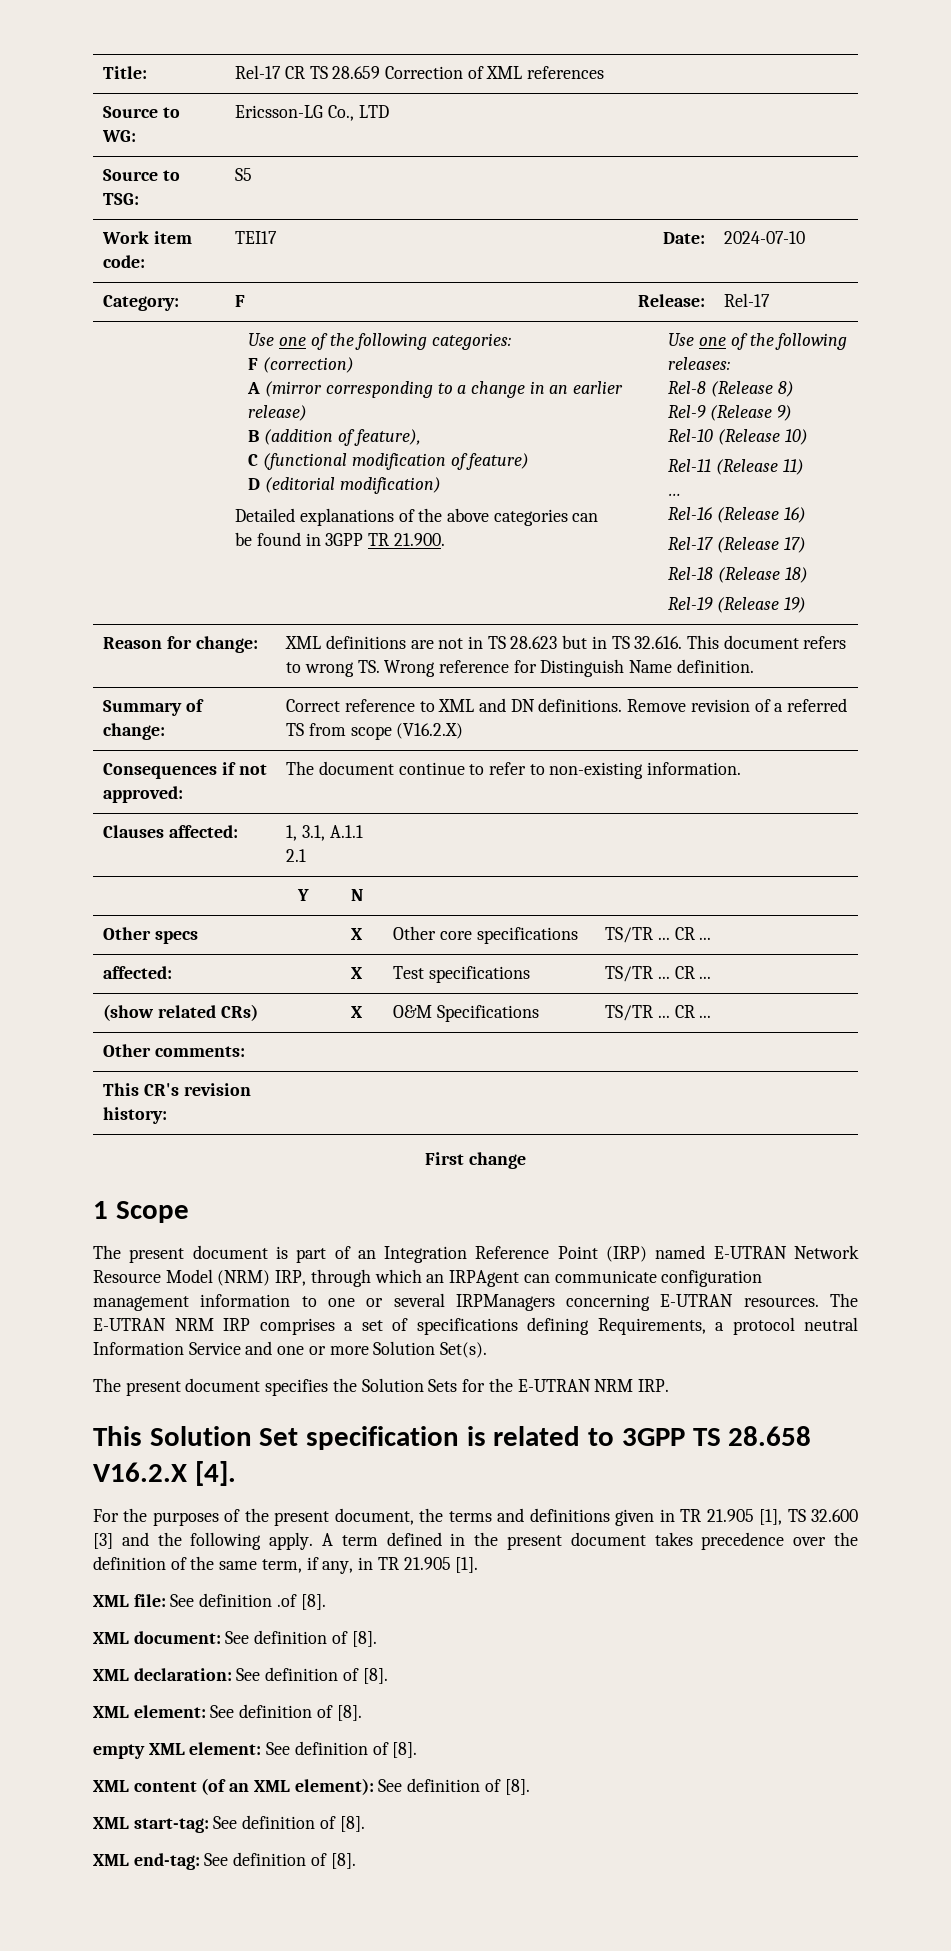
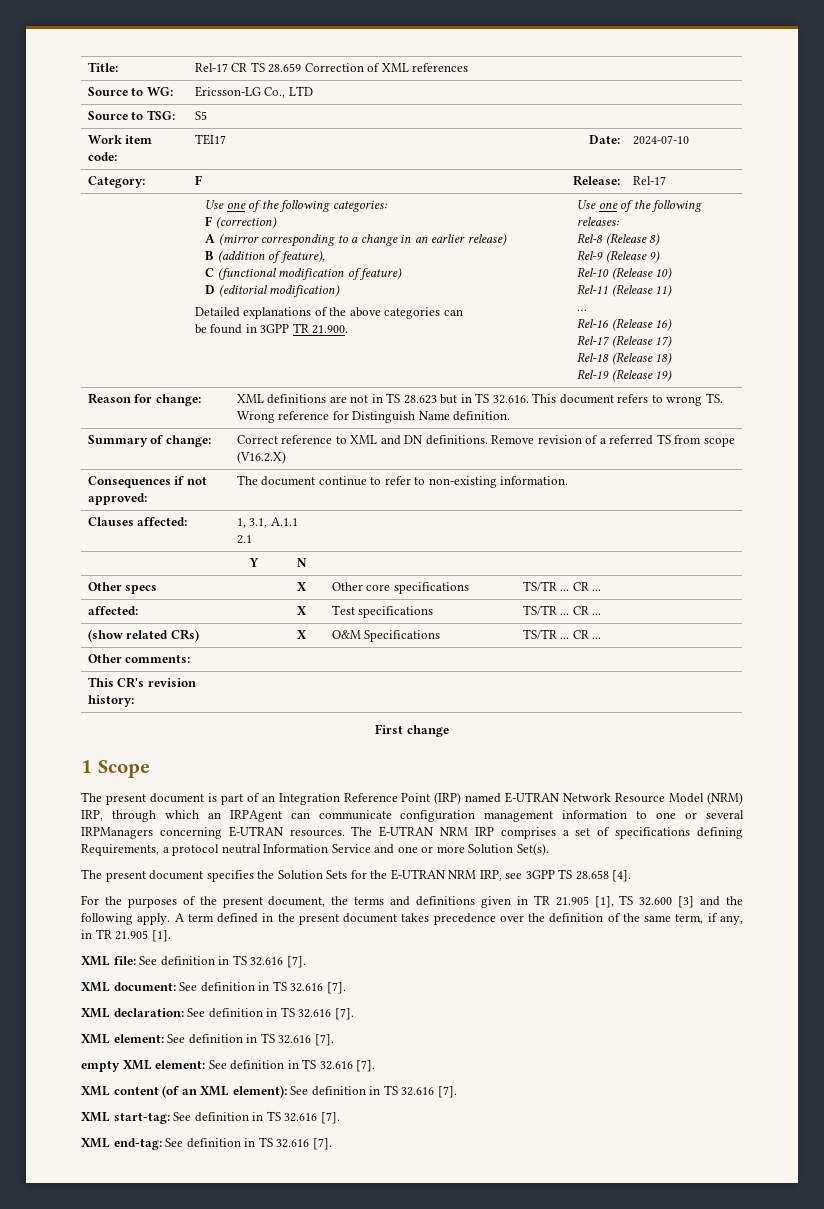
- The present document specifies the Solution Sets for the E-UTRAN NRM IRP.
- This Solution Set specification is related to 3GPP TS 28.658 V16.2.X [4].
+ The present document specifies the Solution Sets for the E-UTRAN NRM IRP, see 3GPP TS 28.658 [4].
- XML file: See definition .of [8].
+ XML file: See definition in TS 32.616 [7].
- XML document: See definition of [8].
+ XML document: See definition in TS 32.616 [7].
- XML declaration: See definition of [8].
- XML element: See definition of [8].
+ XML declaration: See definition in TS 32.616 [7].
+ XML element: See definition in TS 32.616 [7].
- empty XML element: See definition of [8].
+ empty XML element: See definition in TS 32.616 [7].
- XML content (of an XML element): See definition of [8].
+ XML content (of an XML element): See definition in TS 32.616 [7].
- XML start-tag: See definition of [8].
+ XML start-tag: See definition in TS 32.616 [7].
- XML end-tag: See definition of [8].
+ XML end-tag: See definition in TS 32.616 [7].

